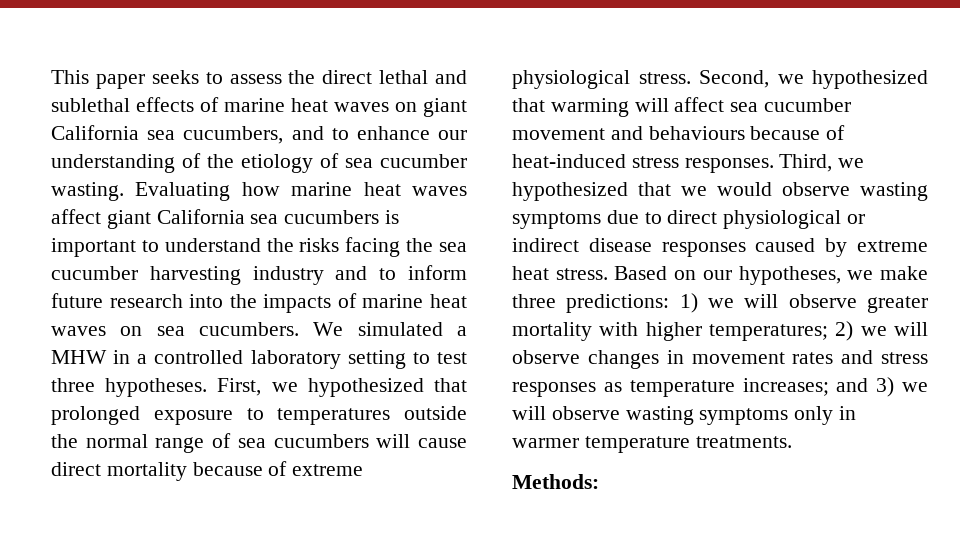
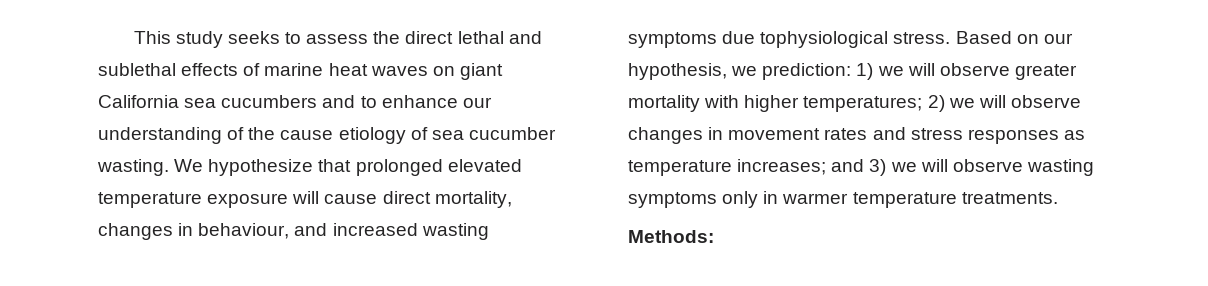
- This paper seeks to assess the direct lethal and sublethal effects of marine heat waves on giant California sea cucumbers, and to enhance our understanding of the etiology of sea cucumber wasting.
+ This study seeks to assess the direct lethal and sublethal effects of marine heat waves on giant California sea cucumbers and to enhance our understanding of the cause etiology of sea cucumber wasting.
- Evaluating how marine heat waves affect giant California sea cucumbers is important to understand the risks facing the sea cucumber harvesting industry and to inform future research into the impacts of marine heat waves on sea cucumbers. We simulated a MHW in a controlled laboratory setting to test three hypotheses. First, we hypothesized that prolonged exposure to temperatures outside the normal range of sea cucumbers will cause direct mortality because of extreme physiological stress. Second, we hypothesized that warming will affect sea cucumber movement and behaviours because of heat-induced stress responses. Third, we hypothesized that we would observe wasting symptoms due to direct physiological or indirect disease responses caused by extreme heat stress. Based on our hypotheses, we make three predictions: 1) we will observe greater mortality with higher temperatures; 2) we will observe changes in movement rates and stress responses as temperature increases; and 3) we will observe wasting symptoms only in warmer temperature treatments.
+ We hypothesize that prolonged elevated temperature exposure will cause direct mortality, changes in behaviour, and increased wasting symptoms due tophysiological stress. Based on our hypothesis, we prediction: 1) we will observe greater mortality with higher temperatures; 2) we will observe changes in movement rates and stress responses as temperature increases; and 3) we will observe wasting symptoms only in warmer temperature treatments.

